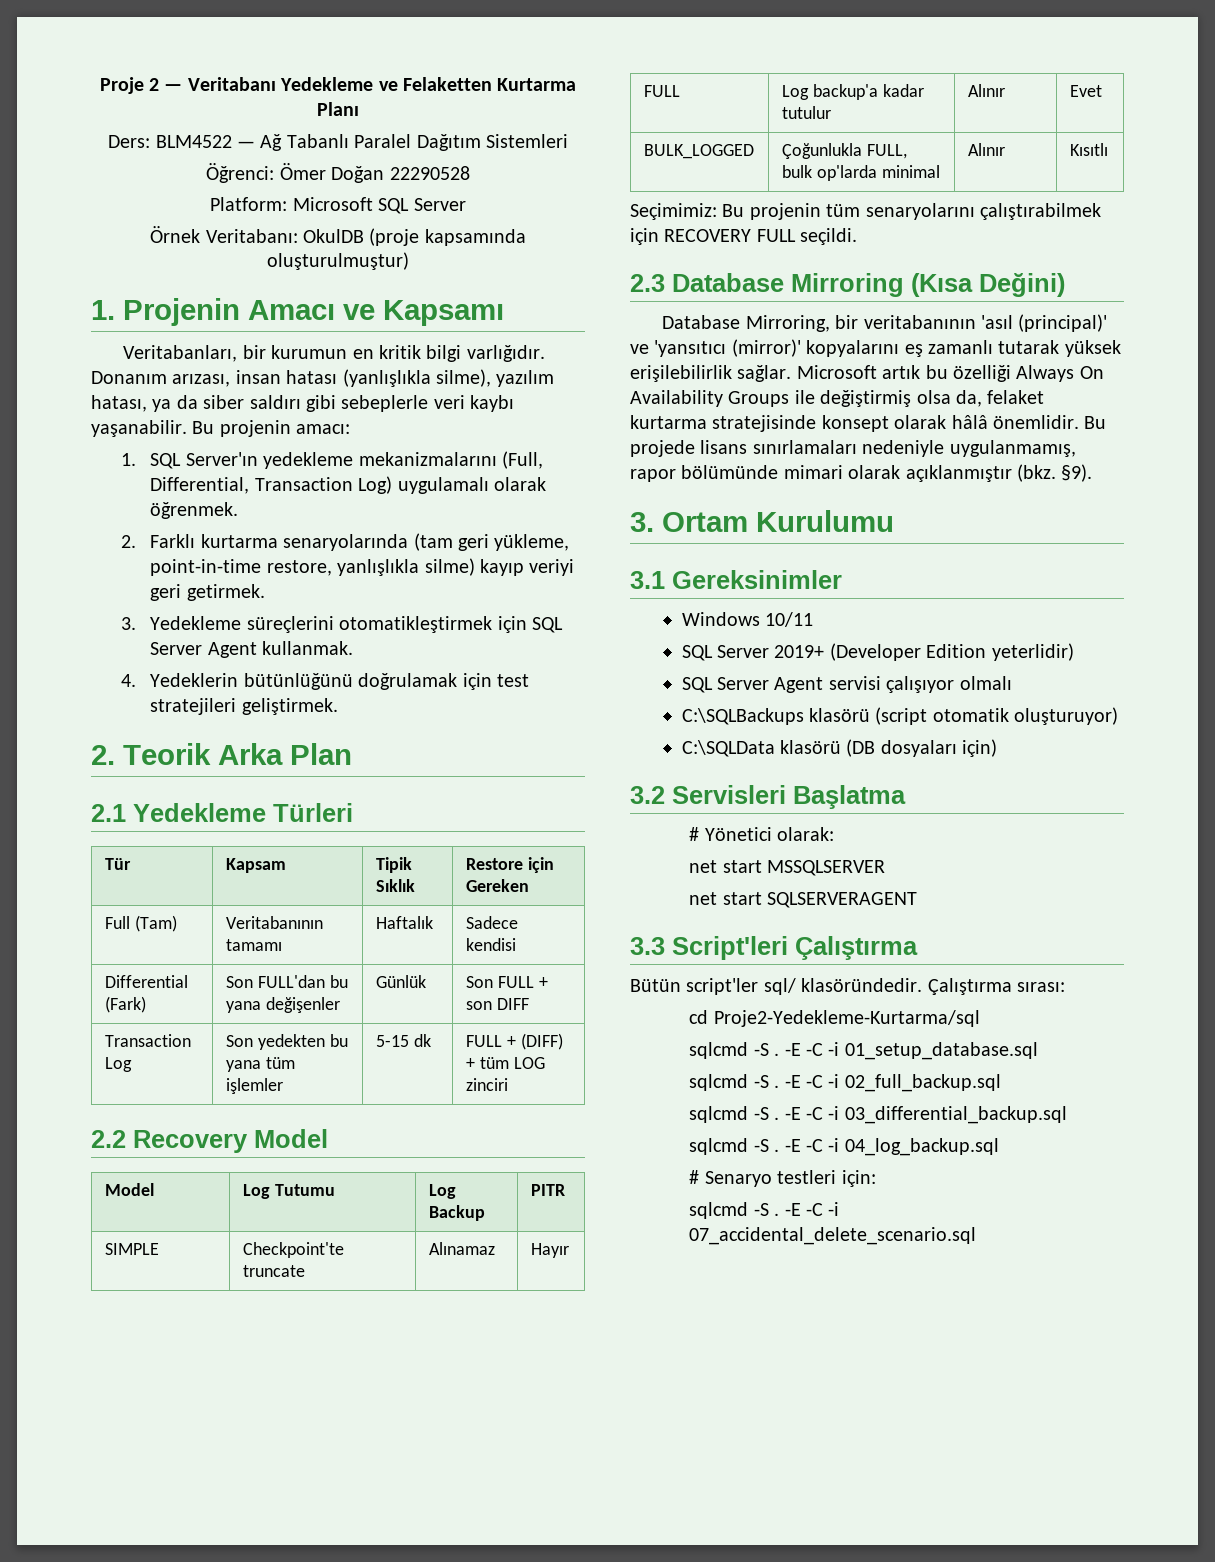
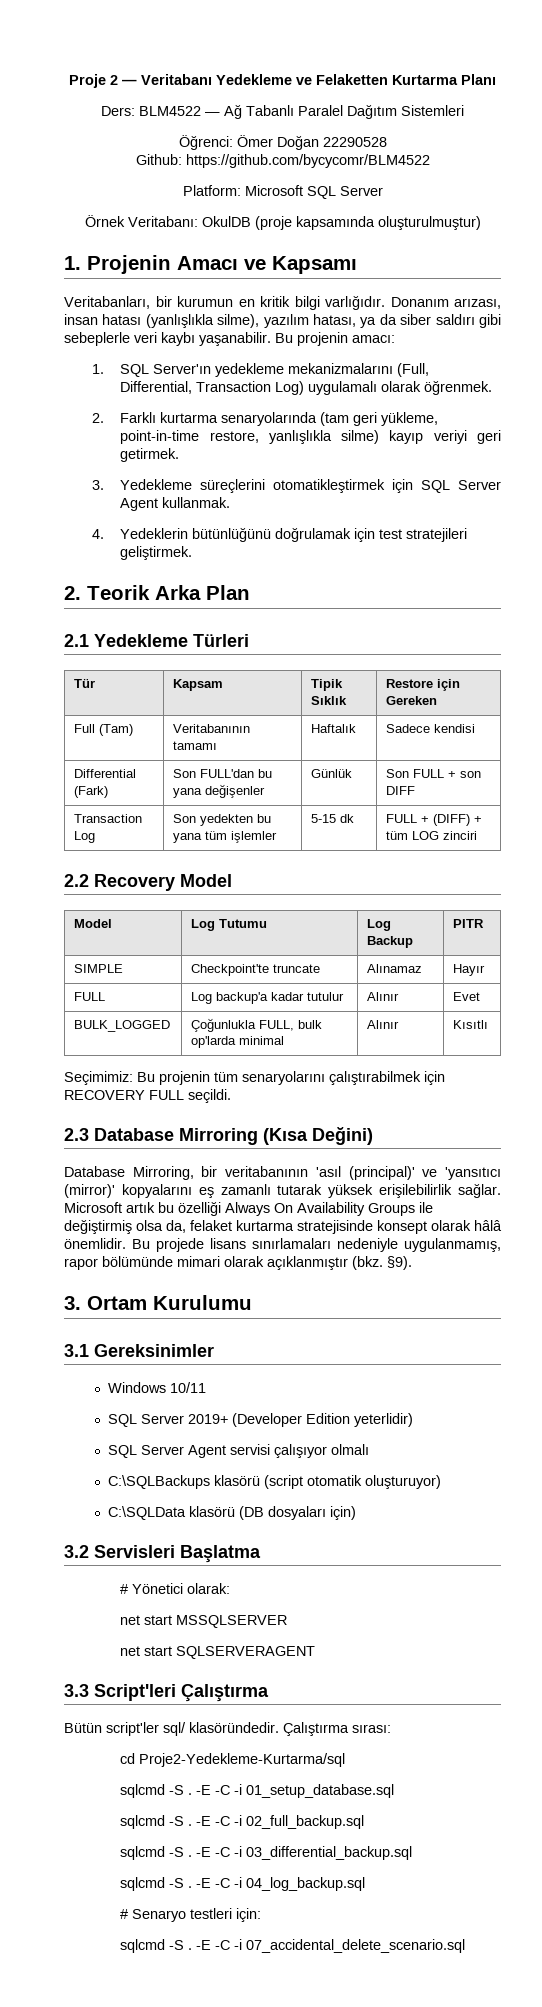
+ Github: https://github.com/bycycomr/BLM4522

